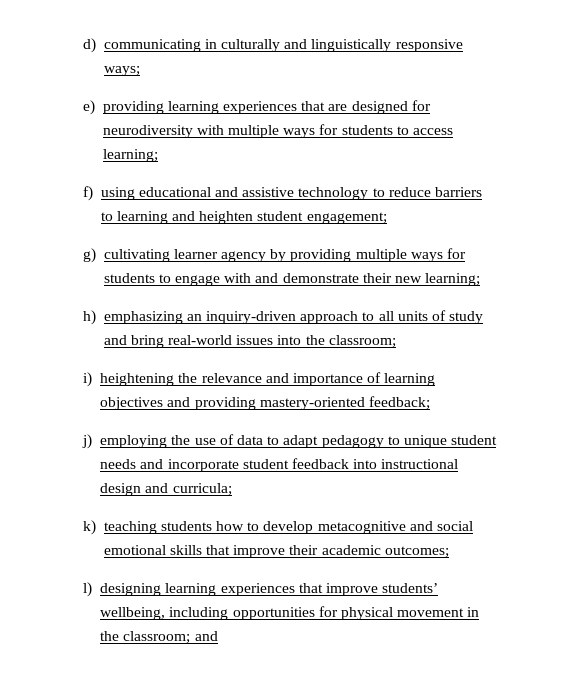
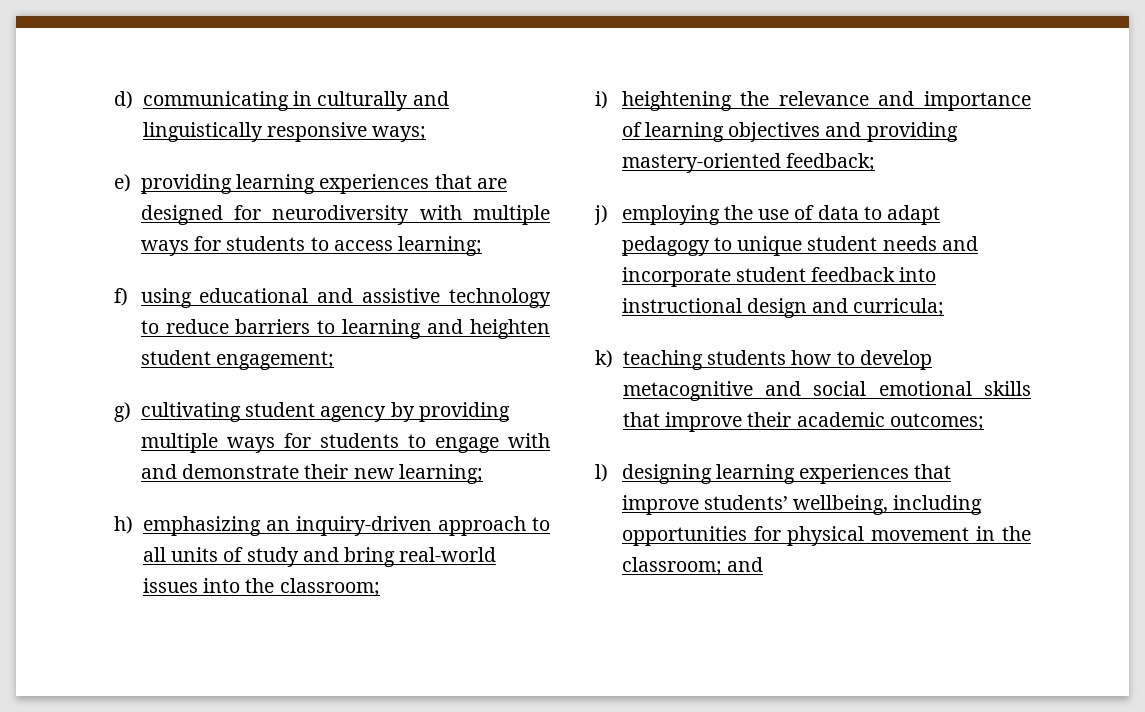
- g) cultivating learner agency by providing multiple ways for students to engage with and demonstrate their new learning;
+ g) cultivating student agency by providing multiple ways for students to engage with and demonstrate their new learning;

